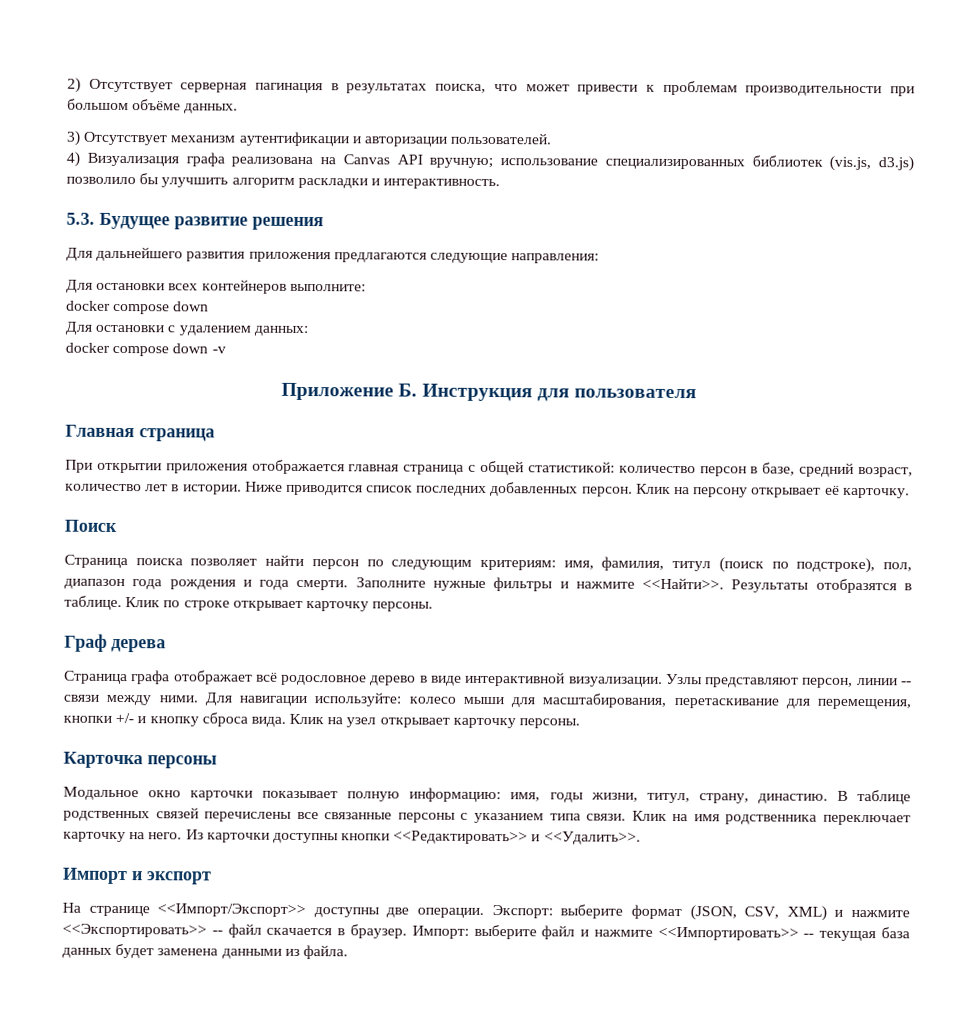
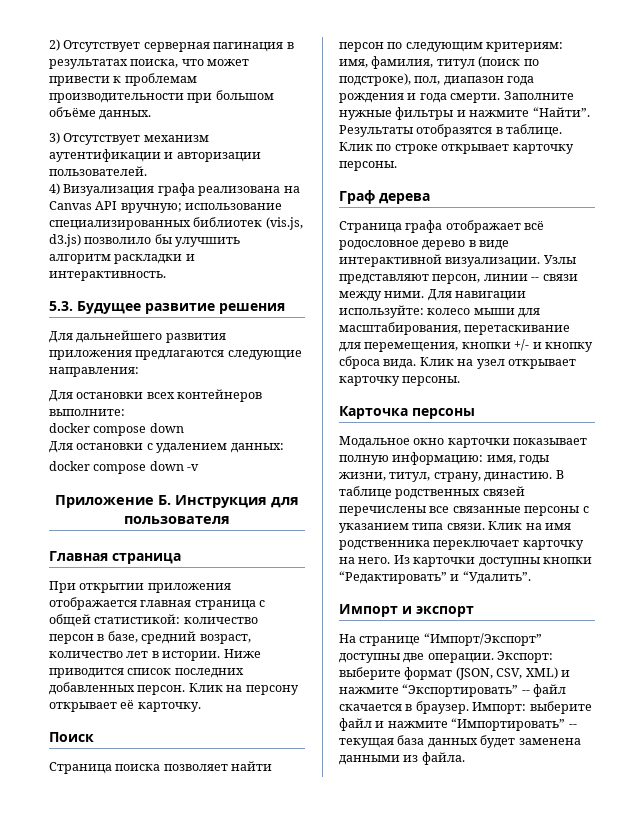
- Заполните нужные фильтры и нажмите <<Найти>>.
+ Заполните нужные фильтры и нажмите “Найти”.
- Из карточки доступны кнопки <<Редактировать>> и <<Удалить>>.
+ Из карточки доступны кнопки “Редактировать” и “Удалить”.
- На странице <<Импорт/Экспорт>> доступны две операции.
+ На странице “Импорт/Экспорт” доступны две операции.
- Экспорт: выберите формат (JSON, CSV, XML) и нажмите <<Экспортировать>> -- файл скачается в браузер.
+ Экспорт: выберите формат (JSON, CSV, XML) и нажмите “Экспортировать” -- файл скачается в браузер.
- Импорт: выберите файл и нажмите <<Импортировать>> -- текущая база данных будет заменена данными из файла.
+ Импорт: выберите файл и нажмите “Импортировать” -- текущая база данных будет заменена данными из файла.

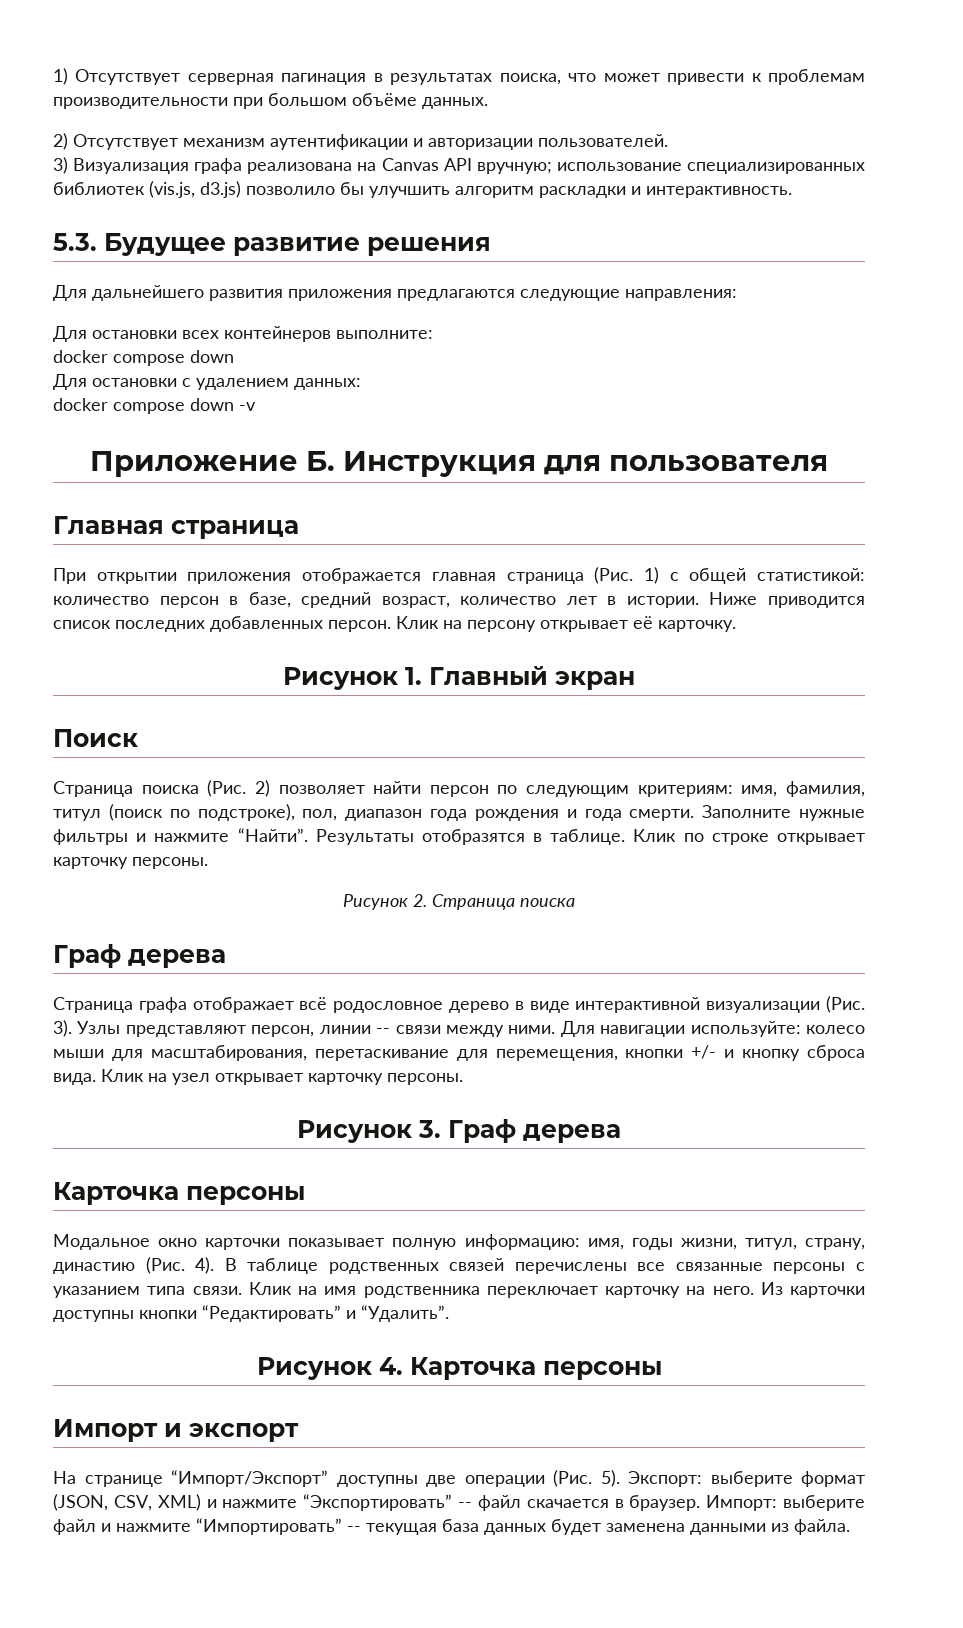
- 2) Отсутствует серверная пагинация в результатах поиска, что может привести к проблемам производительности при большом объёме данных.
+ 1) Отсутствует серверная пагинация в результатах поиска, что может привести к проблемам производительности при большом объёме данных.
- 3) Отсутствует механизм аутентификации и авторизации пользователей.
+ 2) Отсутствует механизм аутентификации и авторизации пользователей.
- 4) Визуализация графа реализована на Canvas API вручную; использование специализированных библиотек (vis.js, d3.js) позволило бы улучшить алгоритм раскладки и интерактивность.
+ 3) Визуализация графа реализована на Canvas API вручную; использование специализированных библиотек (vis.js, d3.js) позволило бы улучшить алгоритм раскладки и интерактивность.
- При открытии приложения отображается главная страница с общей статистикой: количество персон в базе, средний возраст, количество лет в истории.
+ При открытии приложения отображается главная страница (Рис. 1) с общей статистикой: количество персон в базе, средний возраст, количество лет в истории.
+ Рисунок 1. Главный экран
- Страница поиска позволяет найти персон по следующим критериям: имя, фамилия, титул (поиск по подстроке), пол, диапазон года рождения и года смерти.
+ Страница поиска (Рис. 2) позволяет найти персон по следующим критериям: имя, фамилия, титул (поиск по подстроке), пол, диапазон года рождения и года смерти.
+ Рисунок 2. Страница поиска
- Страница графа отображает всё родословное дерево в виде интерактивной визуализации.
+ Страница графа отображает всё родословное дерево в виде интерактивной визуализации (Рис. 3).
+ Рисунок 3. Граф дерева
- Модальное окно карточки показывает полную информацию: имя, годы жизни, титул, страну, династию.
+ Модальное окно карточки показывает полную информацию: имя, годы жизни, титул, страну, династию (Рис. 4).
+ Рисунок 4. Карточка персоны
- На странице “Импорт/Экспорт” доступны две операции.
+ На странице “Импорт/Экспорт” доступны две операции (Рис. 5).

